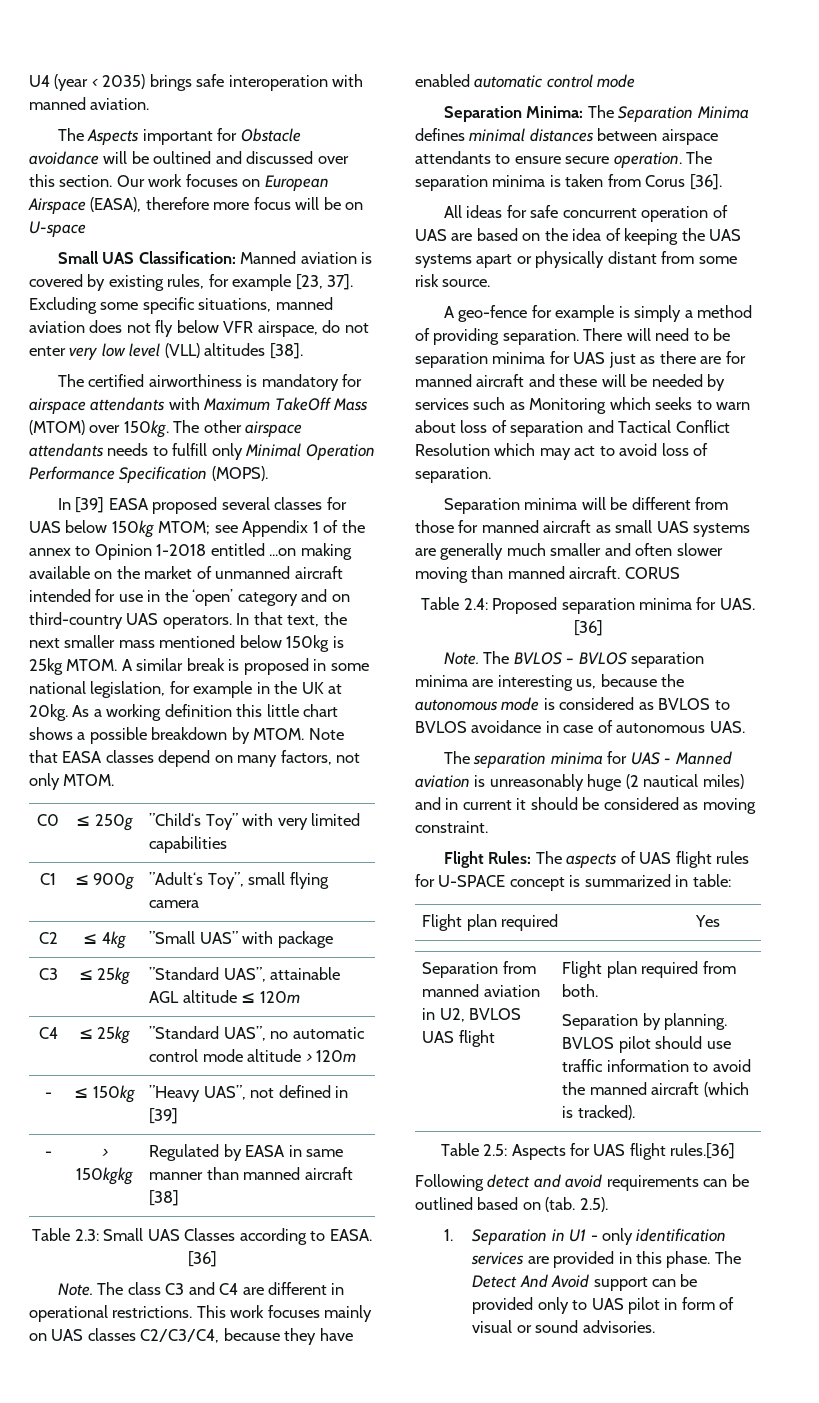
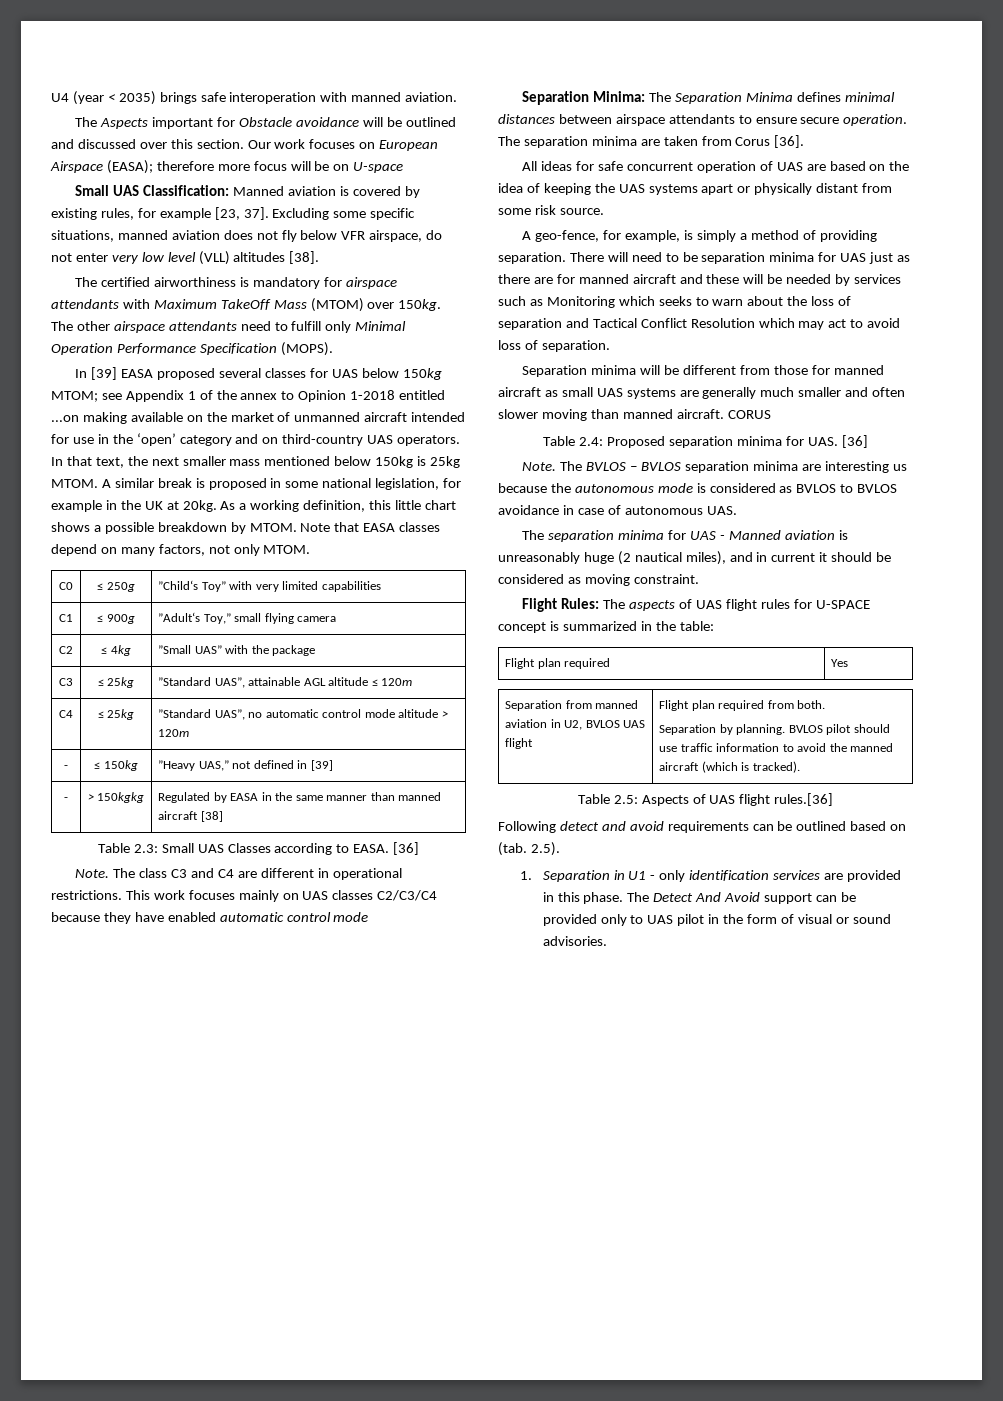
- The Aspects important for Obstacle avoidance will be oultined and discussed over this section.
+ The Aspects important for Obstacle avoidance will be outlined and discussed over this section.
- Our work focuses on European Airspace (EASA), therefore more focus will be on U-space
+ Our work focuses on European Airspace (EASA); therefore more focus will be on U-space
- The other airspace attendants needs to fulfill only Minimal Operation Performance Specification (MOPS).
+ The other airspace attendants need to fulfill only Minimal Operation Performance Specification (MOPS).
- As a working definition this little chart shows a possible breakdown by MTOM.
+ As a working definition, this little chart shows a possible breakdown by MTOM.
- C1 | ≤ 900g | ”Adult‘s Toy”, small flying camera
+ C1 | ≤ 900g | ”Adult‘s Toy,” small flying camera
- C2 | ≤ 4kg | ”Small UAS” with package
+ C2 | ≤ 4kg | ”Small UAS” with the package
- - | ≤ 150kg | ”Heavy UAS”, not defined in [39]
+ - | ≤ 150kg | ”Heavy UAS,” not defined in [39]
- - | > 150kgkg | Regulated by EASA in same manner than manned aircraft [38]
+ - | > 150kgkg | Regulated by EASA in the same manner than manned aircraft [38]
- This work focuses mainly on UAS classes C2/C3/C4, because they have enabled automatic control mode
+ This work focuses mainly on UAS classes C2/C3/C4 because they have enabled automatic control mode
- The separation minima is taken from Corus [36].
+ The separation minima are taken from Corus [36].
- A geo-fence for example is simply a method of providing separation.
+ A geo-fence, for example, is simply a method of providing separation.
- There will need to be separation minima for UAS just as there are for manned aircraft and these will be needed by services such as Monitoring which seeks to warn about loss of separation and Tactical Conflict Resolution which may act to avoid loss of separation.
+ There will need to be separation minima for UAS just as there are for manned aircraft and these will be needed by services such as Monitoring which seeks to warn about the loss of separation and Tactical Conflict Resolution which may act to avoid loss of separation.
- The BVLOS – BVLOS separation minima are interesting us, because the autonomous mode is considered as BVLOS to BVLOS avoidance in case of autonomous UAS.
+ The BVLOS – BVLOS separation minima are interesting us because the autonomous mode is considered as BVLOS to BVLOS avoidance in case of autonomous UAS.
- The separation minima for UAS - Manned aviation is unreasonably huge (2 nautical miles) and in current it should be considered as moving constraint.
+ The separation minima for UAS - Manned aviation is unreasonably huge (2 nautical miles), and in current it should be considered as moving constraint.
- Flight Rules: The aspects of UAS flight rules for U-SPACE concept is summarized in table:
+ Flight Rules: The aspects of UAS flight rules for U-SPACE concept is summarized in the table:
- Table 2.5: Aspects for UAS flight rules.[36]
+ Table 2.5: Aspects of UAS flight rules.[36]
- The Detect And Avoid support can be provided only to UAS pilot in form of visual or sound advisories.
+ The Detect And Avoid support can be provided only to UAS pilot in the form of visual or sound advisories.

